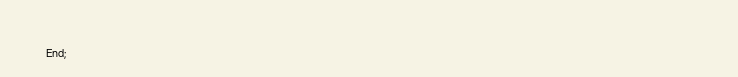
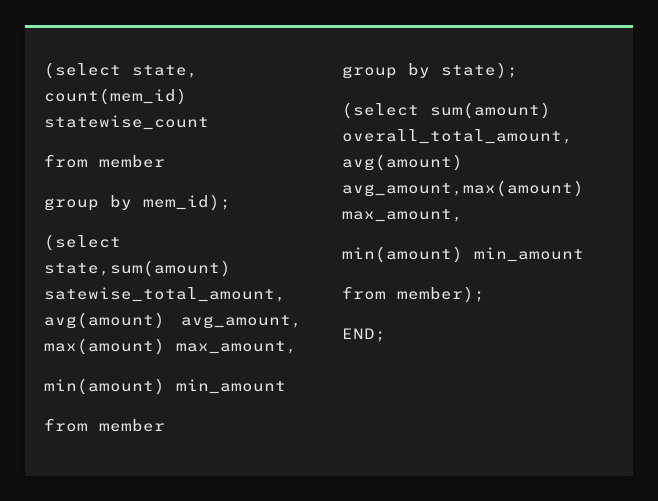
- End;
+ (select state, count(mem_id) statewise_count
+ from member
+ group by mem_id);
+ (select state,sum(amount) satewise_total_amount, avg(amount) avg_amount, max(amount) max_amount,
+ min(amount) min_amount
+ from member
+ group by state);
+ (select sum(amount) overall_total_amount, avg(amount) avg_amount,max(amount) max_amount,
+ min(amount) min_amount
+ from member);
+ END;

